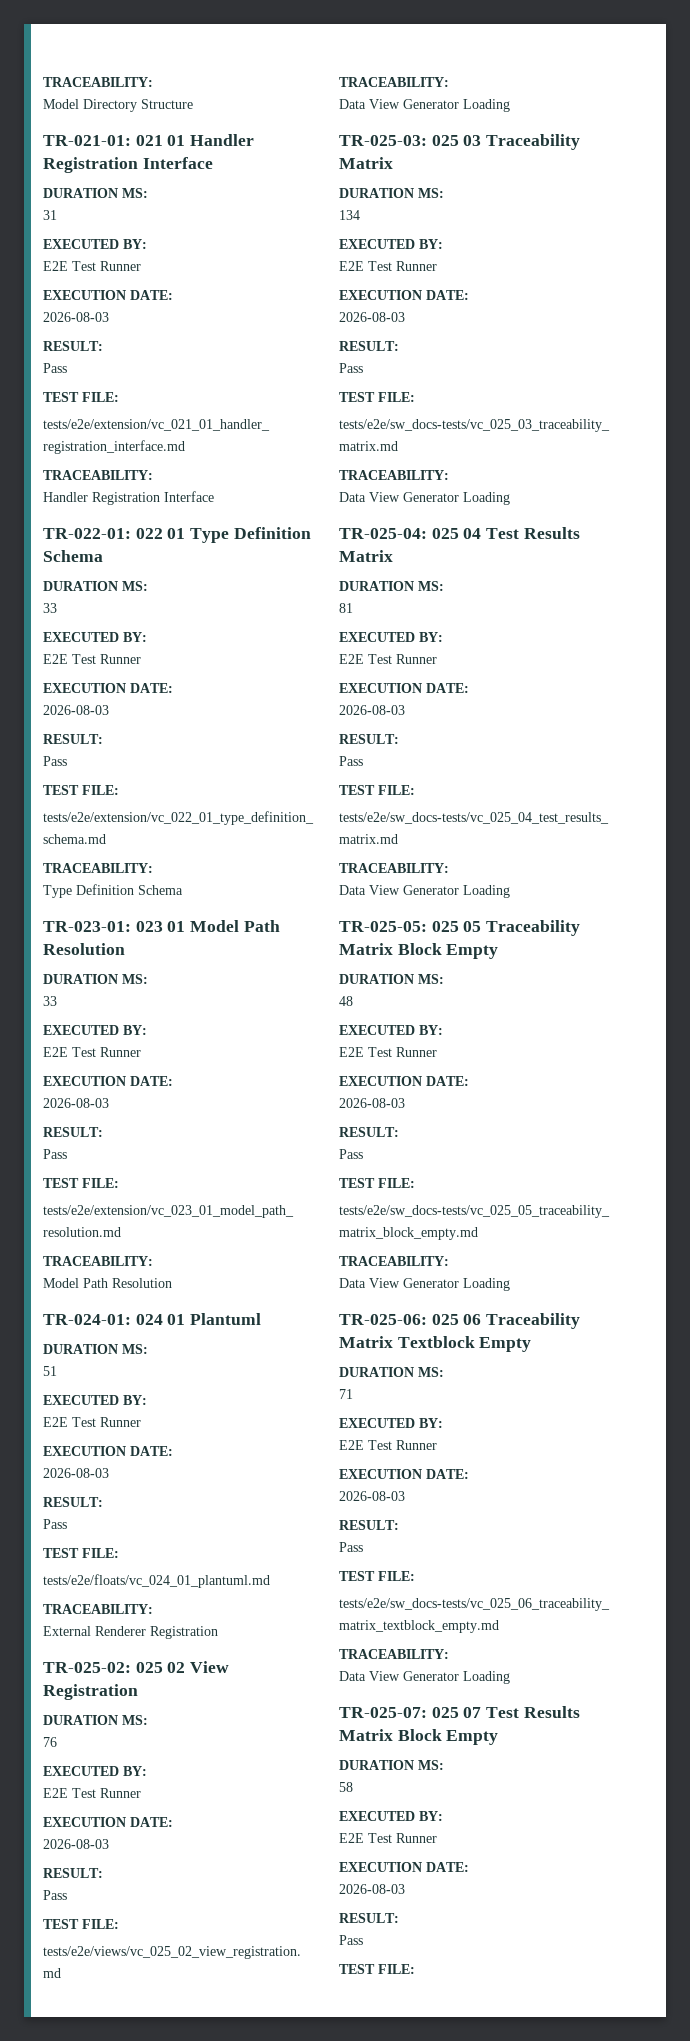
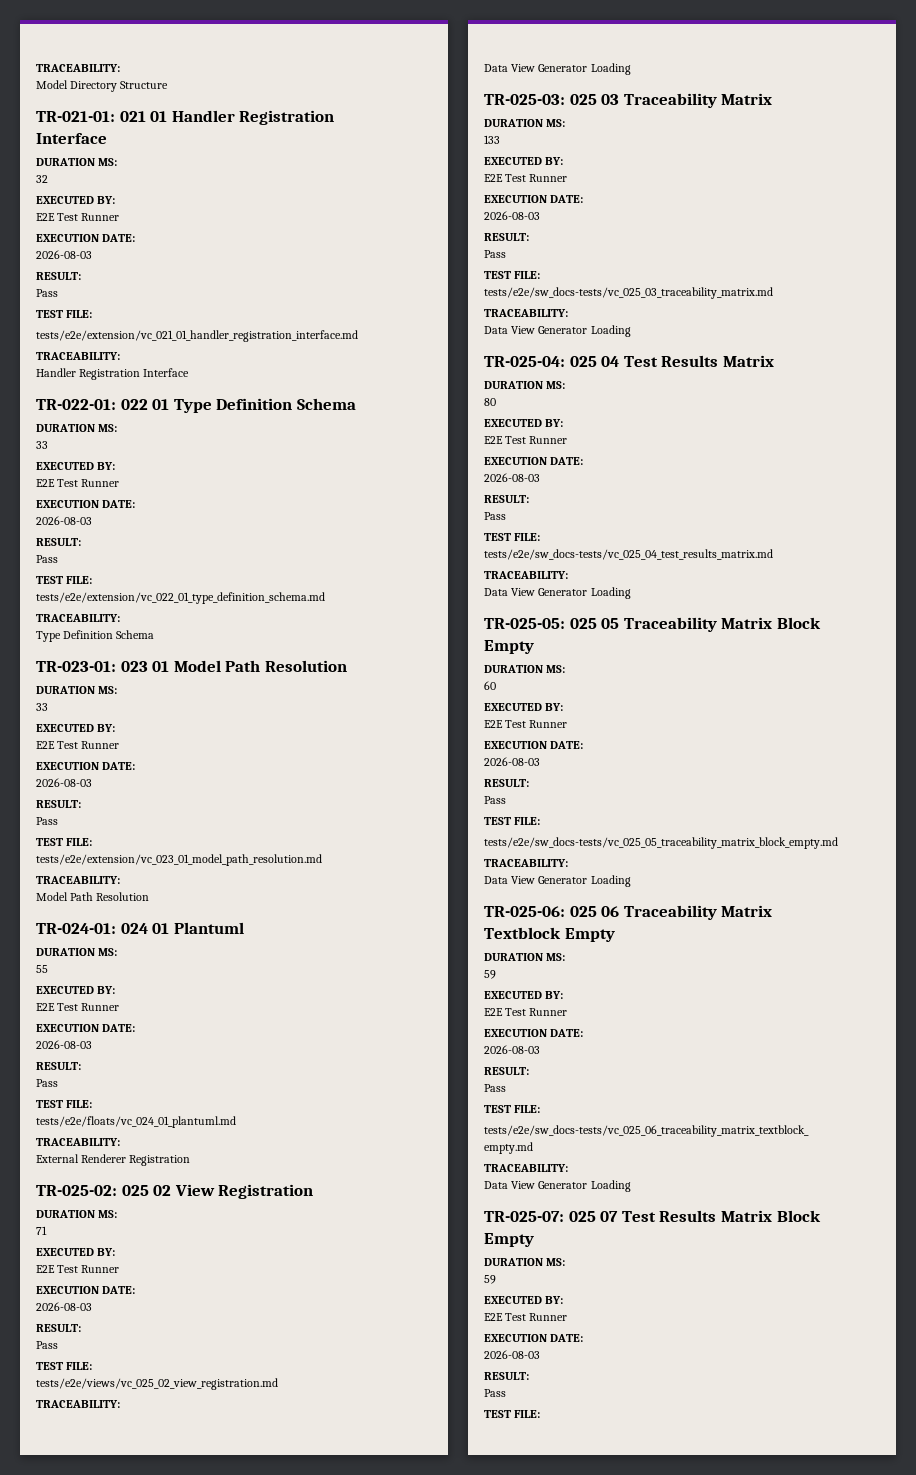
- 31
+ 32
- 51
+ 55
- 76
+ 71
- 134
+ 133
- 81
+ 80
- 48
+ 60
  TR-025-06: 025 06 Traceability Matrix Textblock Empty
  DURATION MS:
- 71
+ 59
  TR-025-07: 025 07 Test Results Matrix Block Empty
  DURATION MS:
- 58
+ 59

